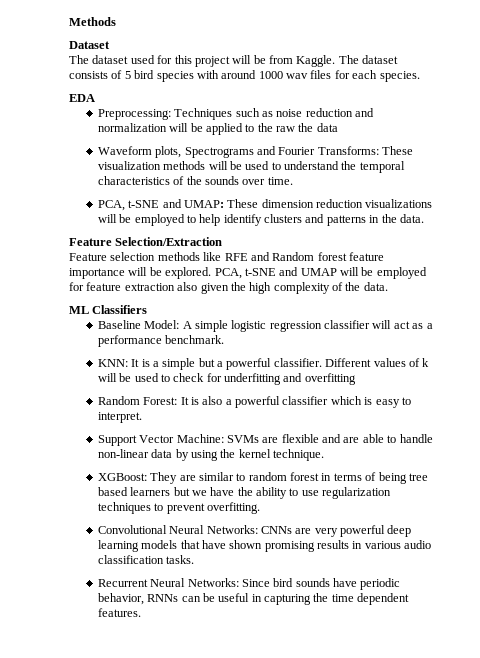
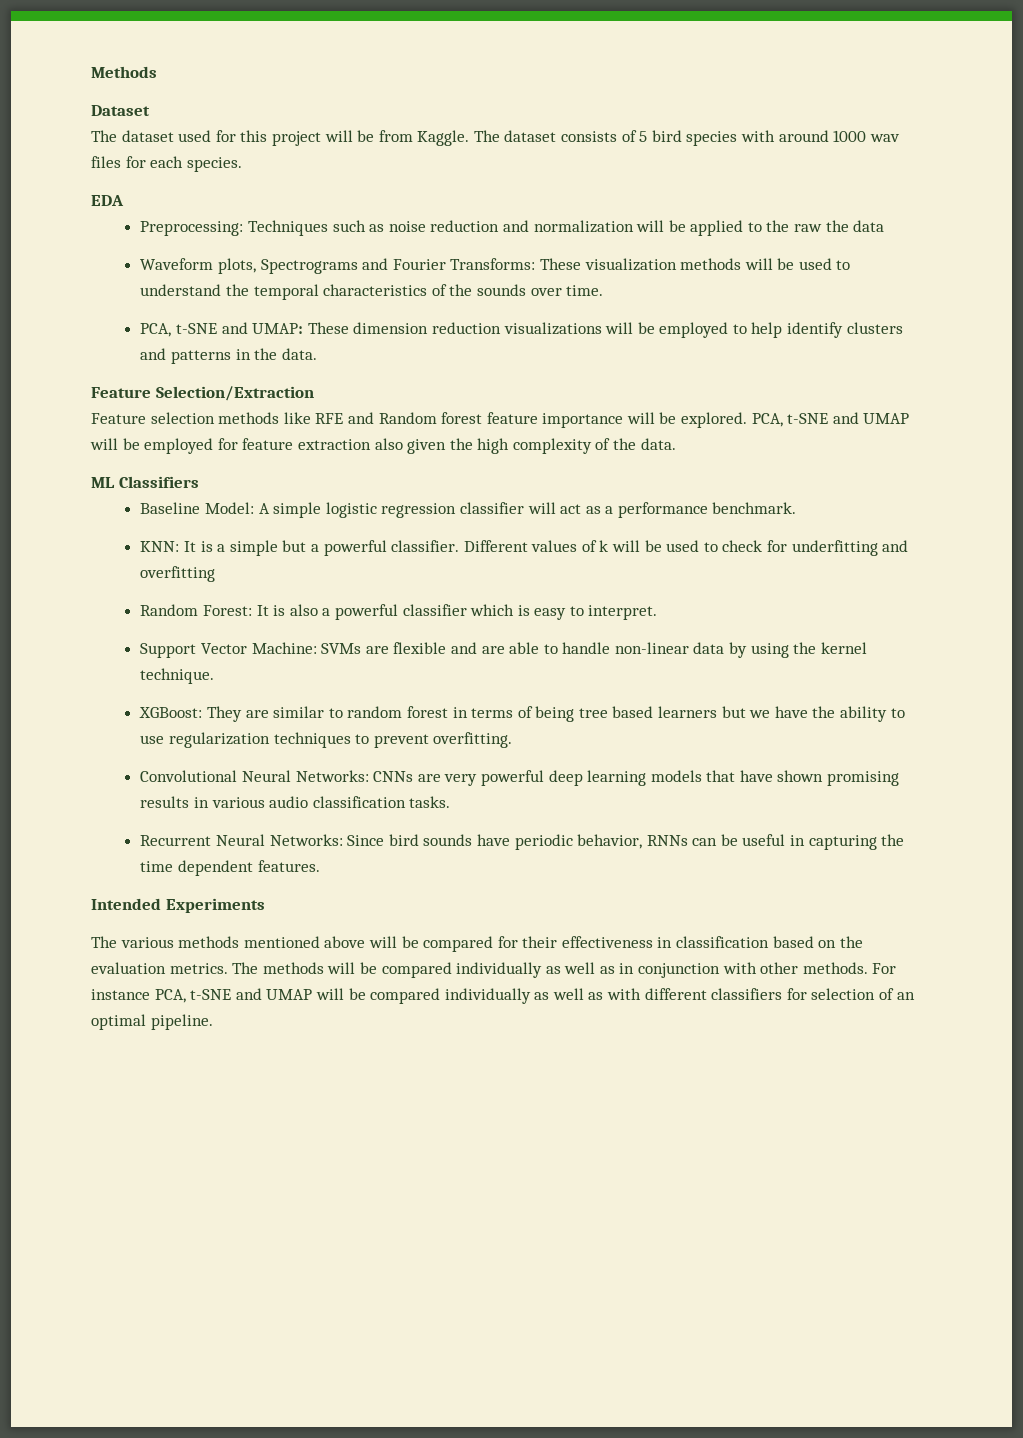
+ Intended Experiments
+ The various methods mentioned above will be compared for their effectiveness in classification based on the evaluation metrics. The methods will be compared individually as well as in conjunction with other methods. For instance PCA, t-SNE and UMAP will be compared individually as well as with different classifiers for selection of an optimal pipeline.

